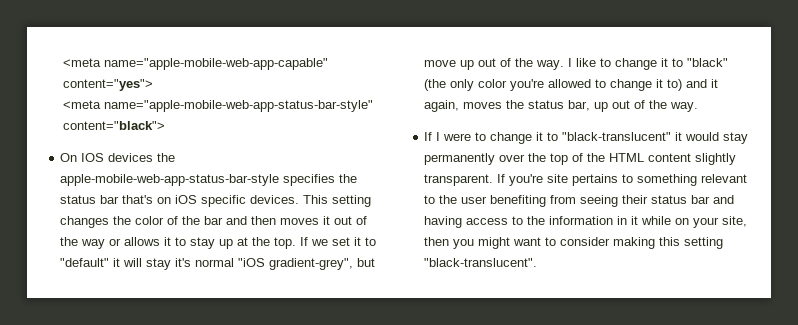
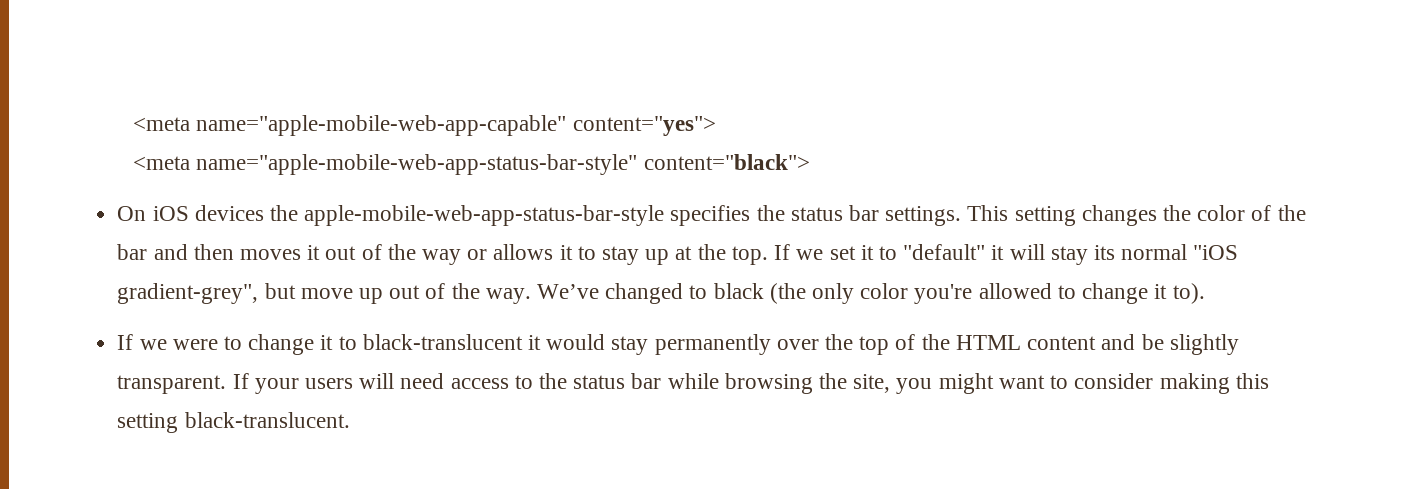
- On IOS devices the apple-mobile-web-app-status-bar-style specifies the status bar that's on iOS specific devices.
+ On iOS devices the apple-mobile-web-app-status-bar-style specifies the status bar settings.
- If we set it to "default" it will stay it's normal "iOS gradient-grey", but move up out of the way.
+ If we set it to "default" it will stay its normal "iOS gradient-grey", but move up out of the way.
- I like to change it to "black" (the only color you're allowed to change it to) and it again, moves the status bar, up out of the way.
- If I were to change it to "black-translucent" it would stay permanently over the top of the HTML content slightly transparent.
+ We’ve changed to black (the only color you're allowed to change it to).
+ If we were to change it to black-translucent it would stay permanently over the top of the HTML content and be slightly transparent.
- If you're site pertains to something relevant to the user benefiting from seeing their status bar and having access to the information in it while on your site, then you might want to consider making this setting "black-translucent".
+ If your users will need access to the status bar while browsing the site, you might want to consider making this setting black-translucent.

